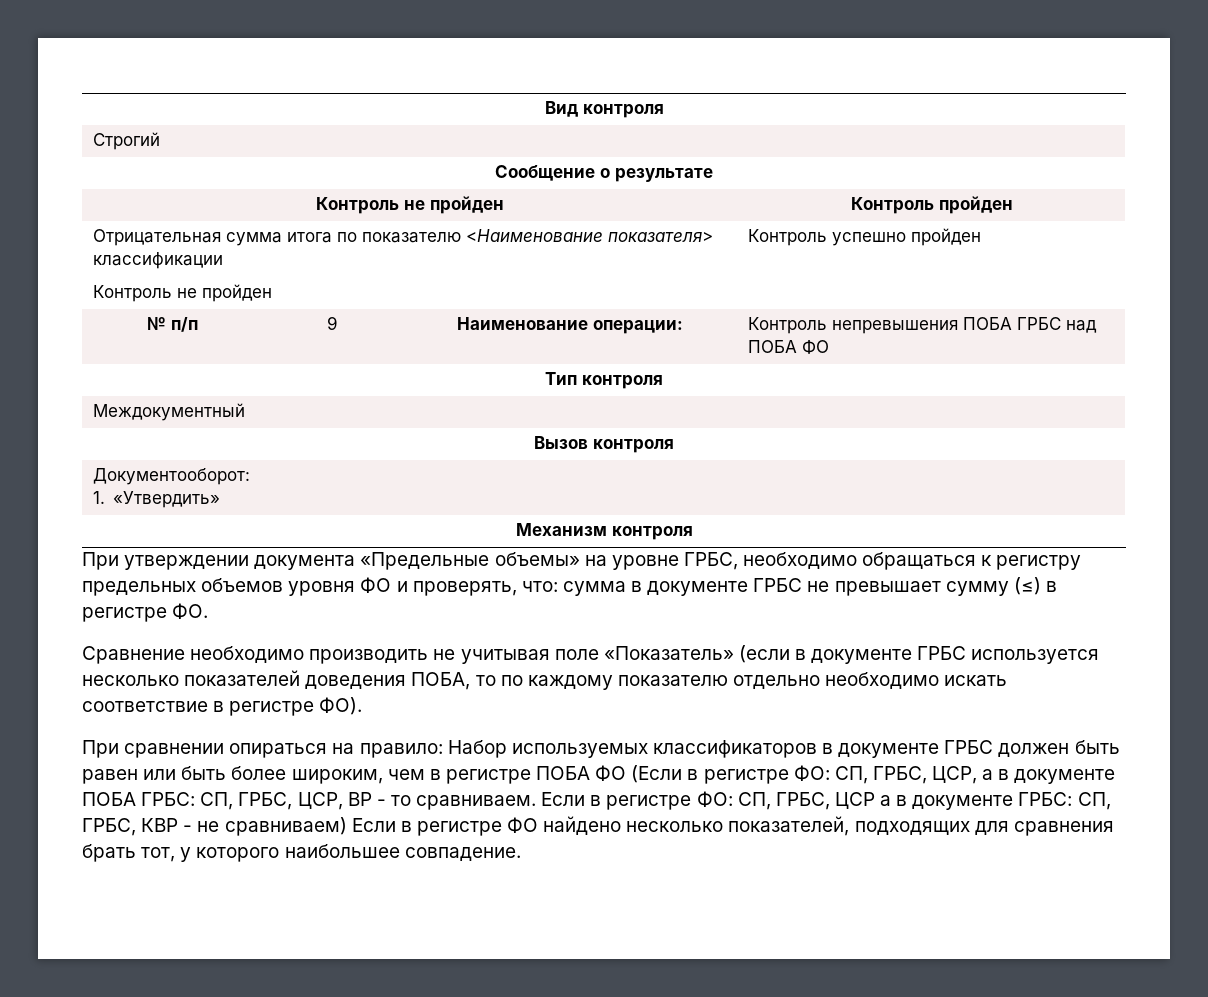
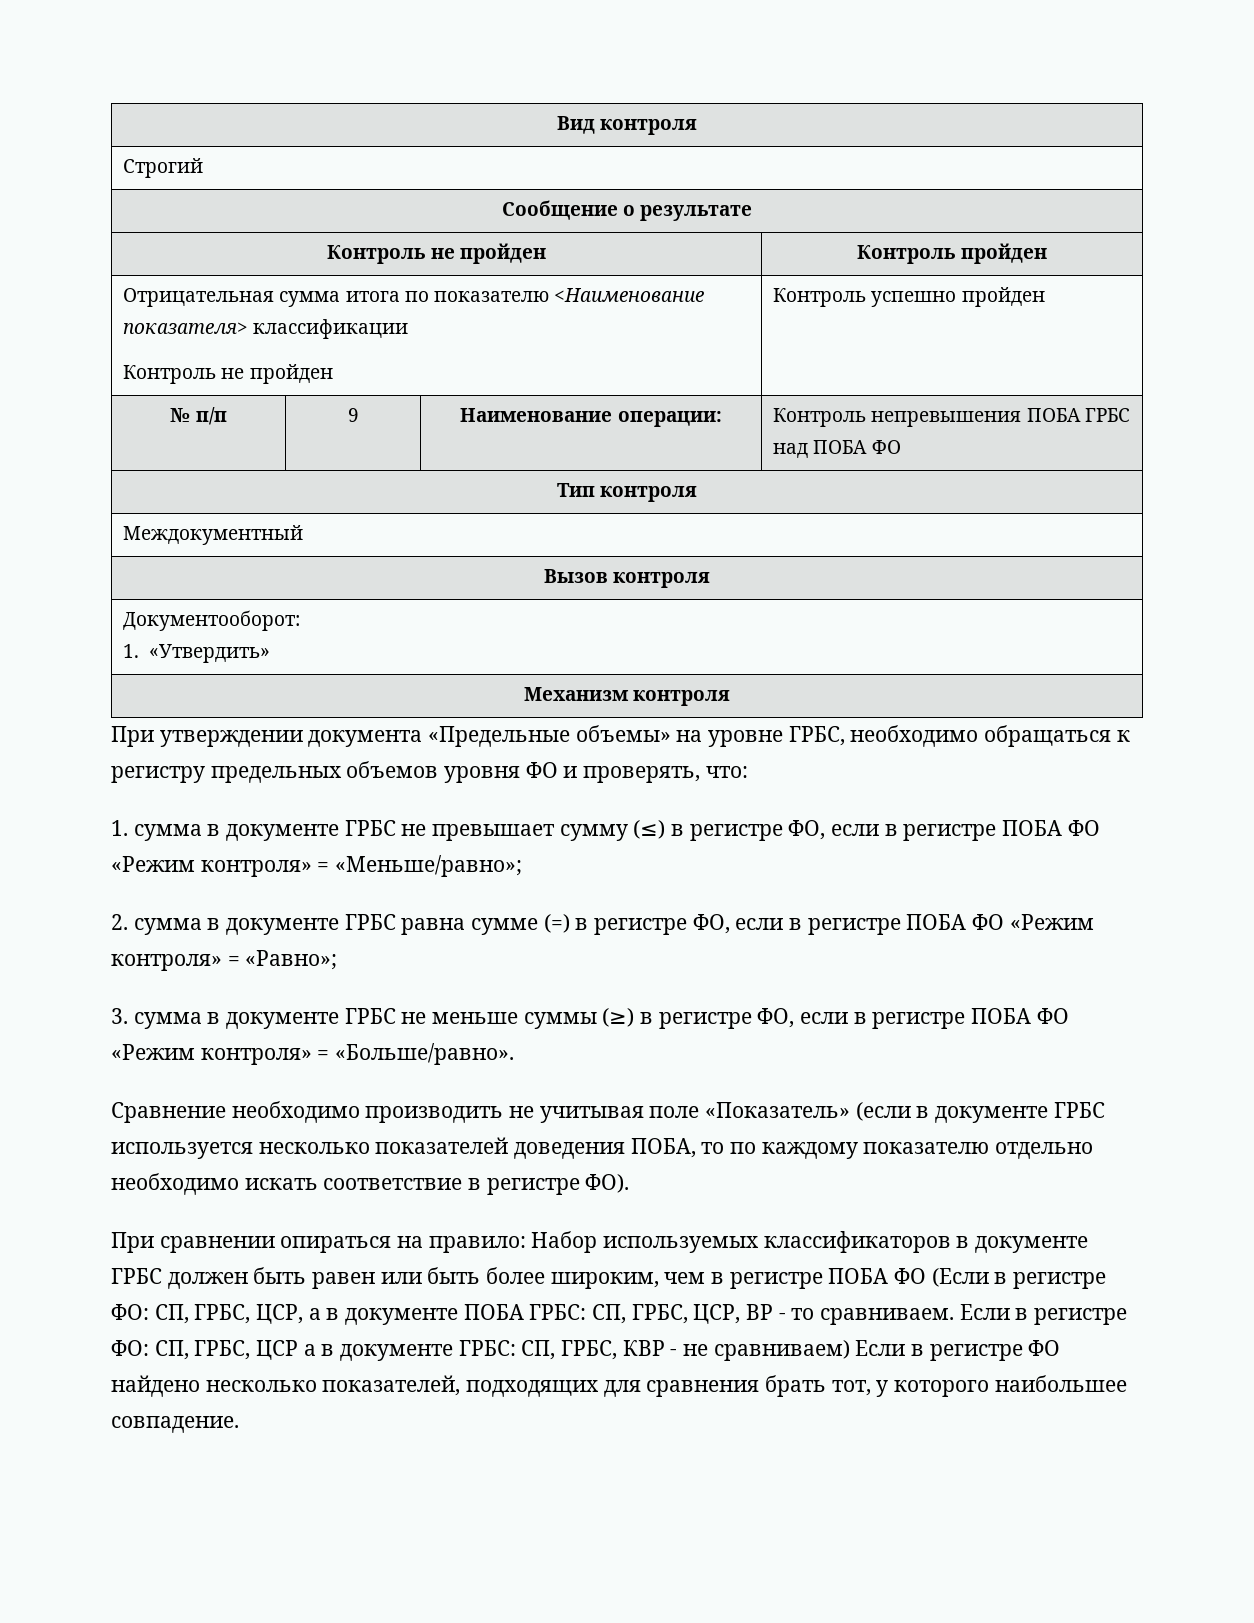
- При утверждении документа «Предельные объемы» на уровне ГРБС, необходимо обращаться к регистру предельных объемов уровня ФО и проверять, что: сумма в документе ГРБС не превышает сумму (≤) в регистре ФО.
+ При утверждении документа «Предельные объемы» на уровне ГРБС, необходимо обращаться к регистру предельных объемов уровня ФО и проверять, что:
+ 1. сумма в документе ГРБС не превышает сумму (≤) в регистре ФО, если в регистре ПОБА ФО «Режим контроля» = «Меньше/равно»;
+ 2. сумма в документе ГРБС равна сумме (=) в регистре ФО, если в регистре ПОБА ФО «Режим контроля» = «Равно»;
+ 3. сумма в документе ГРБС не меньше суммы (≥) в регистре ФО, если в регистре ПОБА ФО «Режим контроля» = «Больше/равно».

